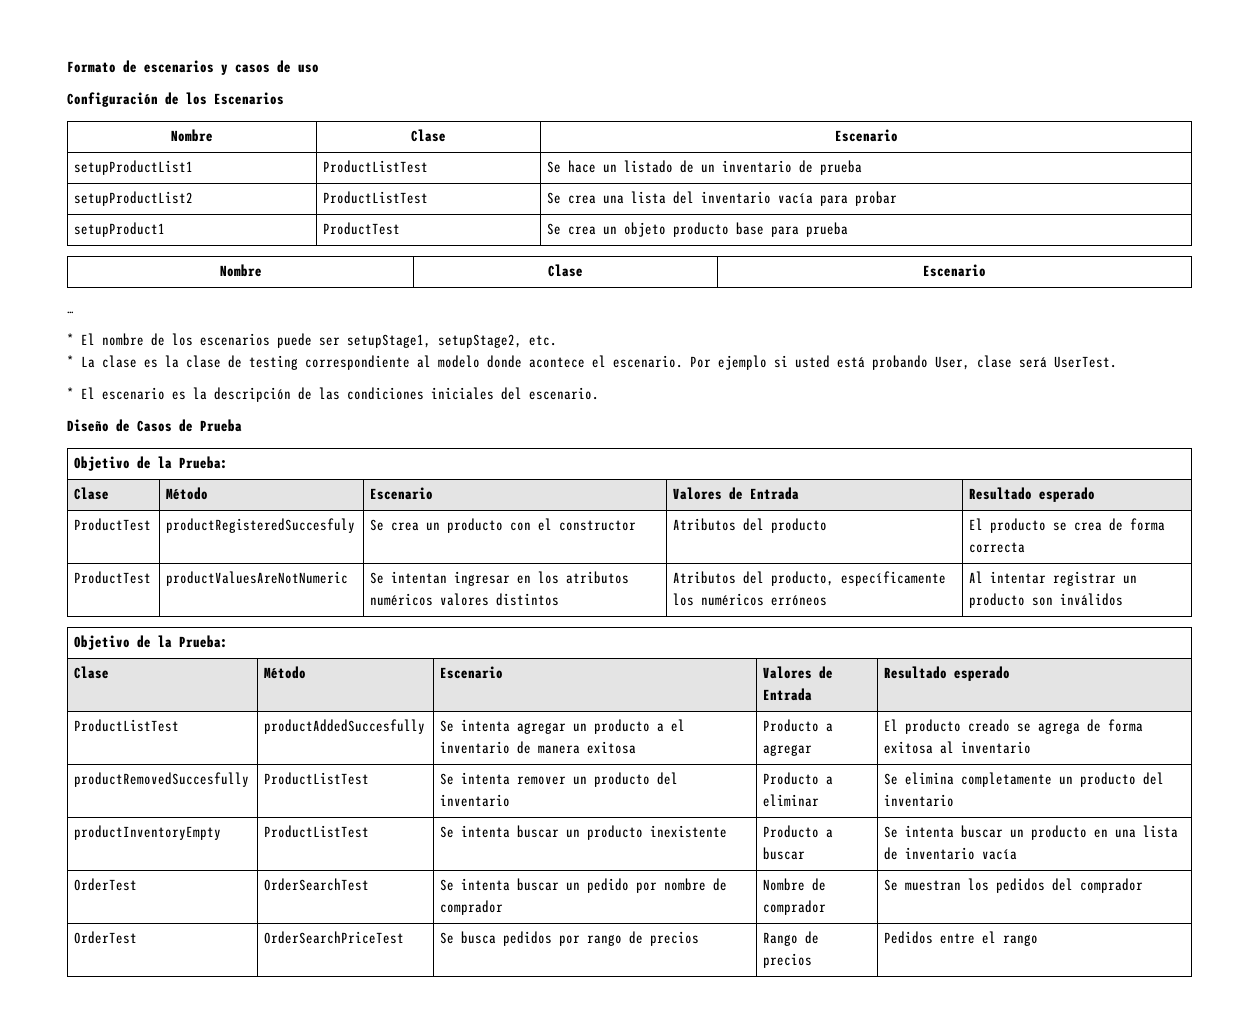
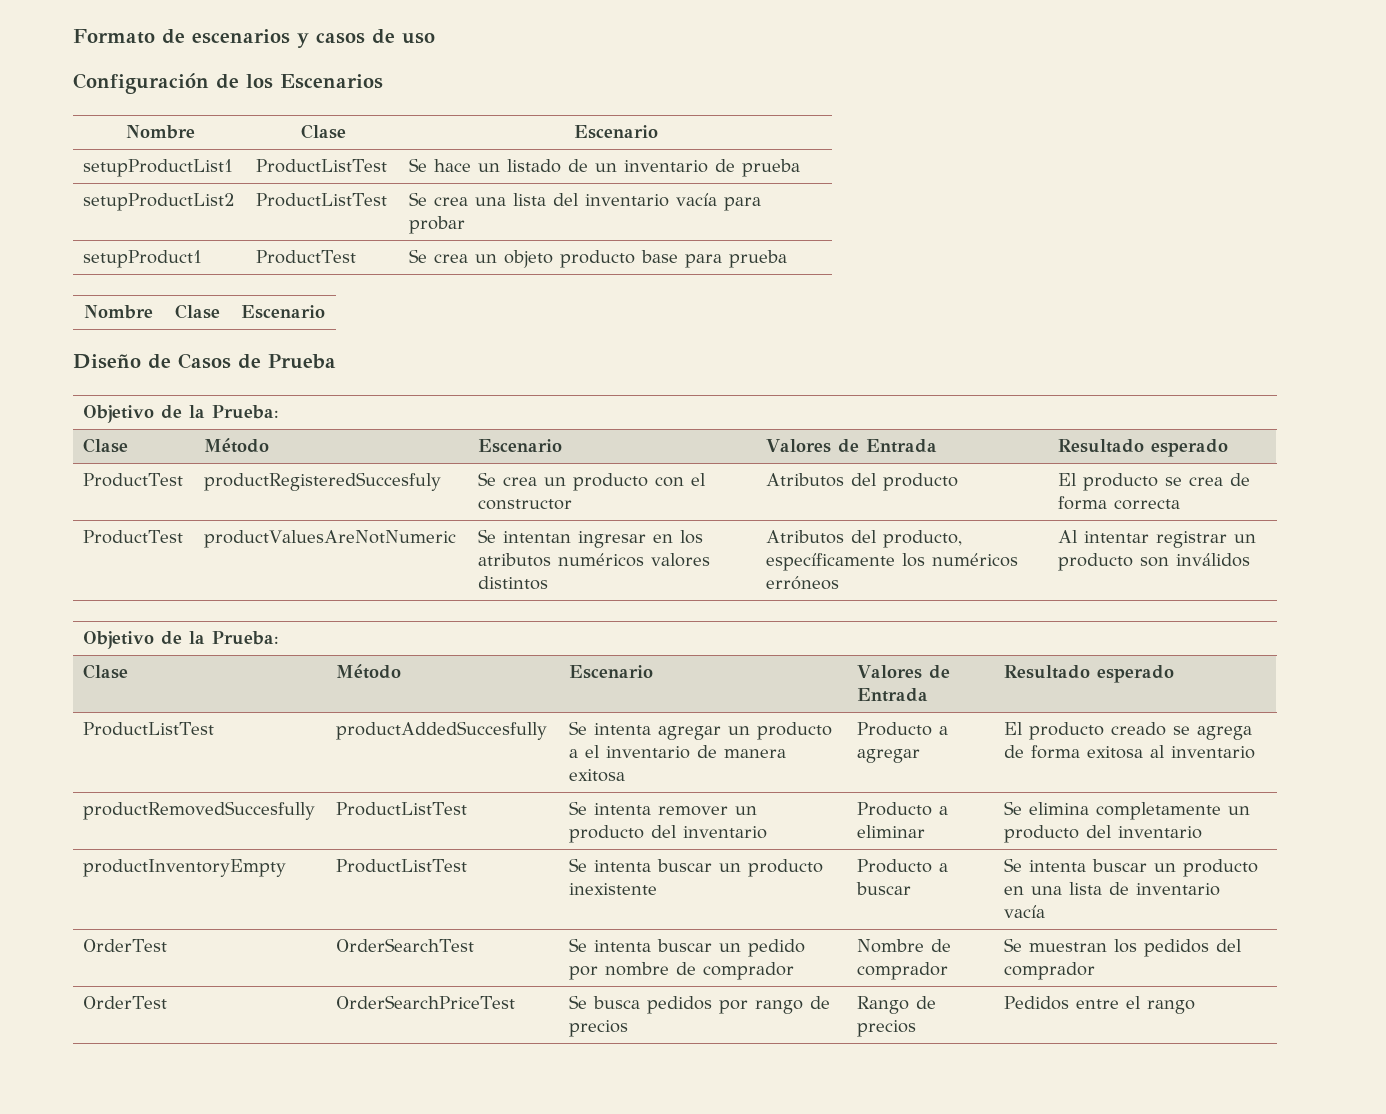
- …
- * El nombre de los escenarios puede ser setupStage1, setupStage2, etc.
- * La clase es la clase de testing correspondiente al modelo donde acontece el escenario. Por ejemplo si usted está probando User, clase será UserTest.
- * El escenario es la descripción de las condiciones iniciales del escenario.

